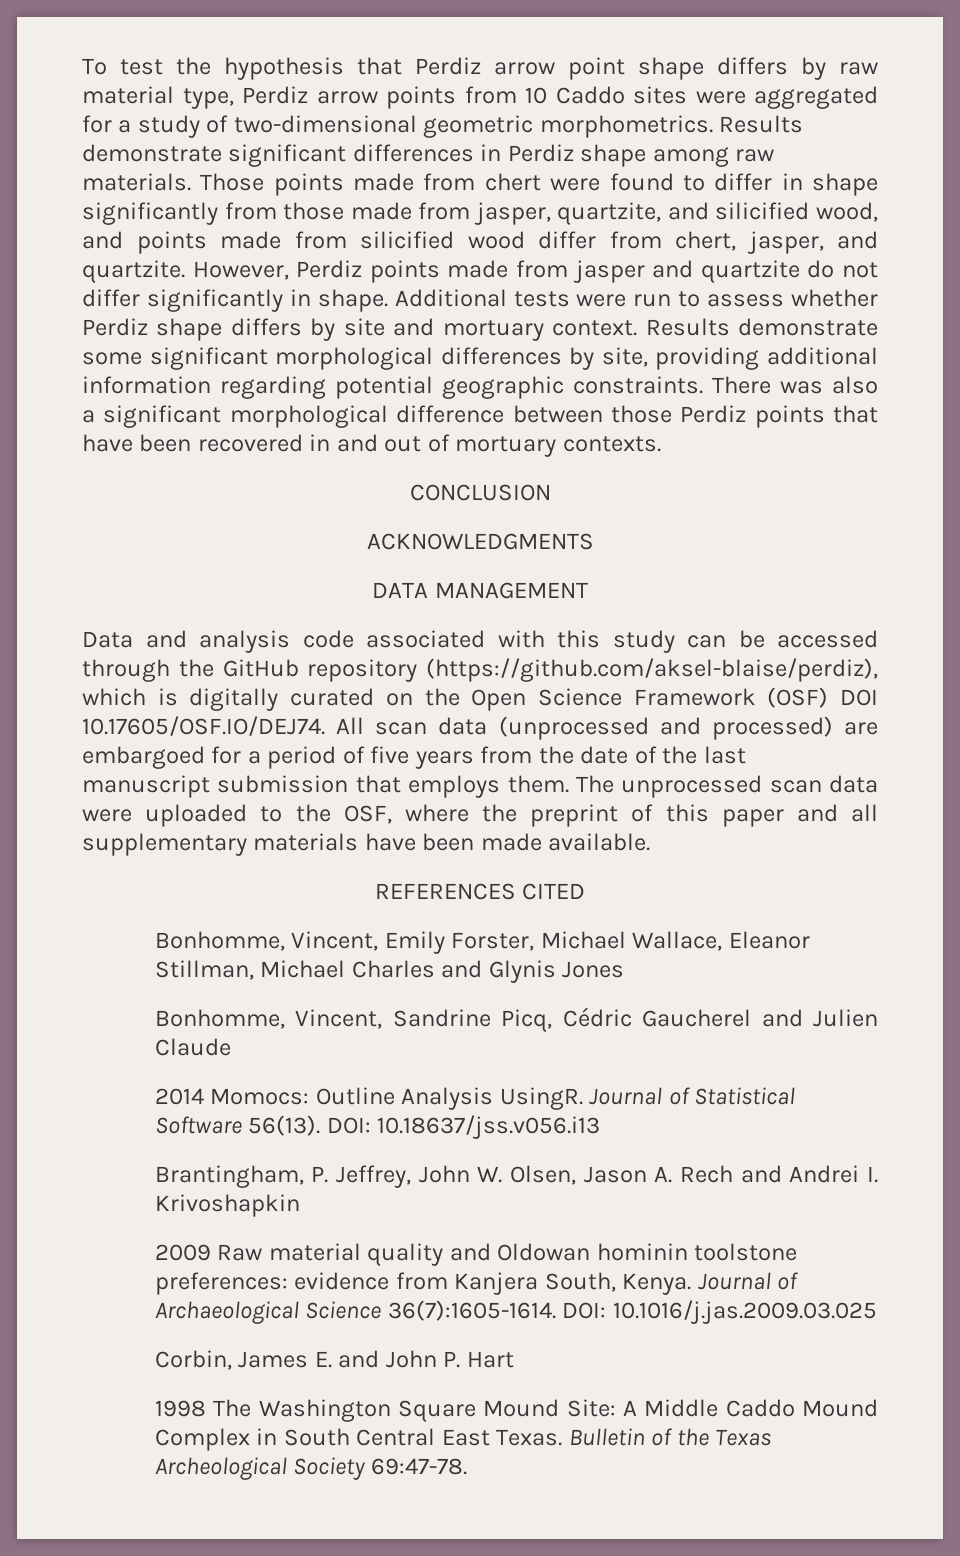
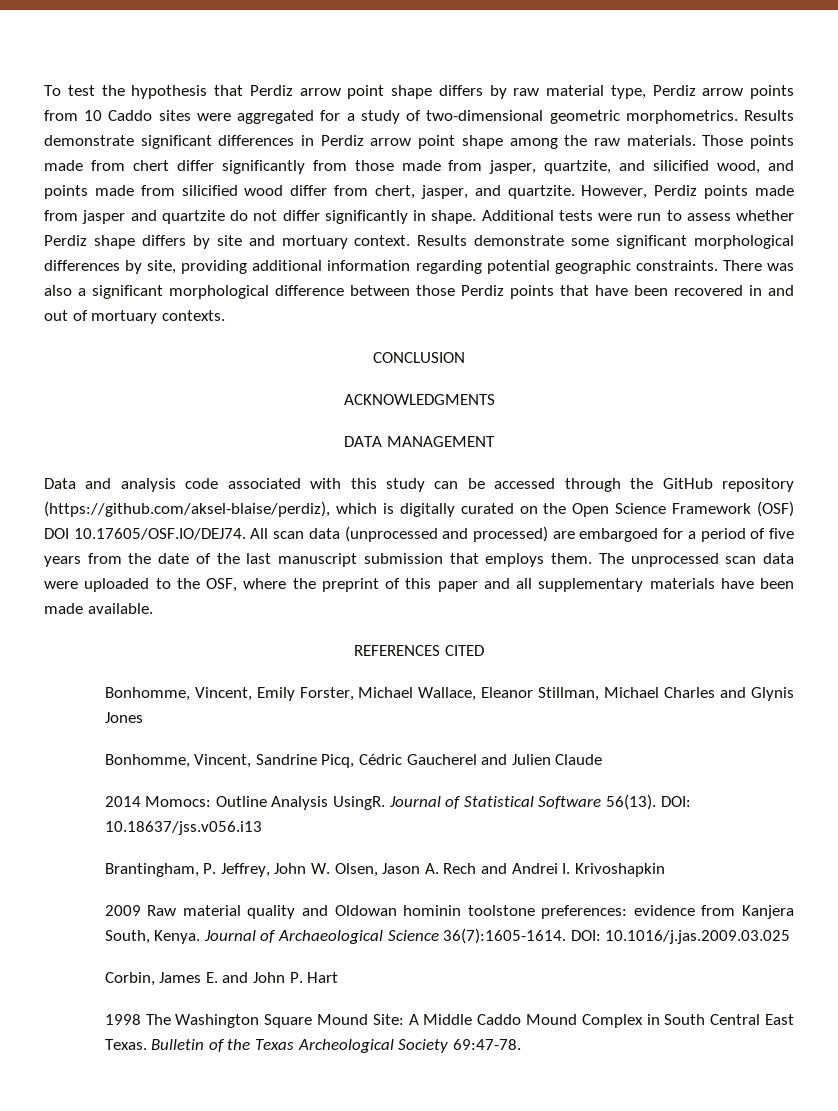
- Results demonstrate significant differences in Perdiz shape among raw materials.
+ Results demonstrate significant differences in Perdiz arrow point shape among the raw materials.
- Those points made from chert were found to differ in shape significantly from those made from jasper, quartzite, and silicified wood, and points made from silicified wood differ from chert, jasper, and quartzite.
+ Those points made from chert differ significantly from those made from jasper, quartzite, and silicified wood, and points made from silicified wood differ from chert, jasper, and quartzite.

